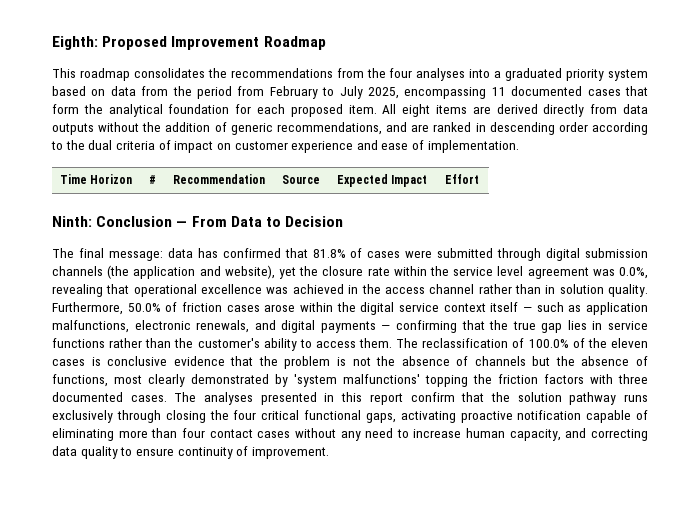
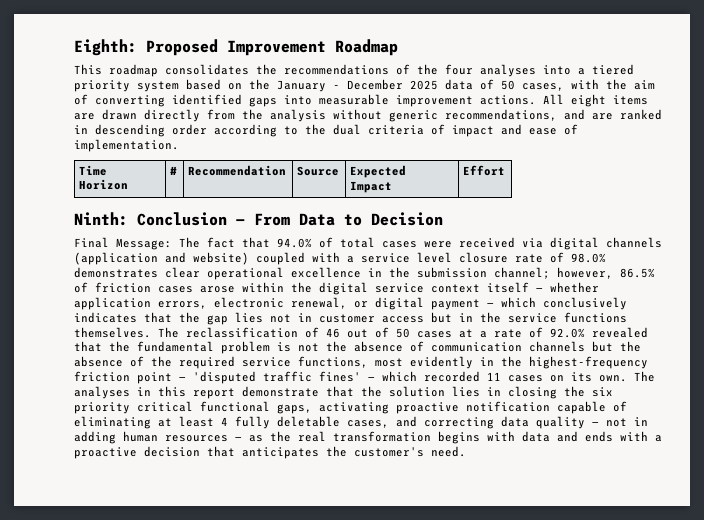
- This roadmap consolidates the recommendations from the four analyses into a graduated priority system based on data from the period from February to July 2025, encompassing 11 documented cases that form the analytical foundation for each proposed item.
+ This roadmap consolidates the recommendations of the four analyses into a tiered priority system based on the January - December 2025 data of 50 cases, with the aim of converting identified gaps into measurable improvement actions.
- All eight items are derived directly from data outputs without the addition of generic recommendations, and are ranked in descending order according to the dual criteria of impact on customer experience and ease of implementation.
+ All eight items are drawn directly from the analysis without generic recommendations, and are ranked in descending order according to the dual criteria of impact and ease of implementation.
- The final message: data has confirmed that 81.8% of cases were submitted through digital submission channels (the application and website), yet the closure rate within the service level agreement was 0.0%, revealing that operational excellence was achieved in the access channel rather than in solution quality. Furthermore, 50.0% of friction cases arose within the digital service context itself — such as application malfunctions, electronic renewals, and digital payments — confirming that the true gap lies in service functions rather than the customer's ability to access them. The reclassification of 100.0% of the eleven cases is conclusive evidence that the problem is not the absence of channels but the absence of functions, most clearly demonstrated by 'system malfunctions' topping the friction factors with three documented cases.
+ Final Message: The fact that 94.0% of total cases were received via digital channels (application and website) coupled with a service level closure rate of 98.0% demonstrates clear operational excellence in the submission channel; however, 86.5% of friction cases arose within the digital service context itself — whether application errors, electronic renewal, or digital payment — which conclusively indicates that the gap lies not in customer access but in the service functions themselves. The reclassification of 46 out of 50 cases at a rate of 92.0% revealed that the fundamental problem is not the absence of communication channels but the absence of the required service functions, most evidently in the highest-frequency friction point — 'disputed traffic fines' — which recorded 11 cases on its own.
- The analyses presented in this report confirm that the solution pathway runs exclusively through closing the four critical functional gaps, activating proactive notification capable of eliminating more than four contact cases without any need to increase human capacity, and correcting data quality to ensure continuity of improvement.
+ The analyses in this report demonstrate that the solution lies in closing the six priority critical functional gaps, activating proactive notification capable of eliminating at least 4 fully deletable cases, and correcting data quality — not in adding human resources — as the real transformation begins with data and ends with a proactive decision that anticipates the customer's need.

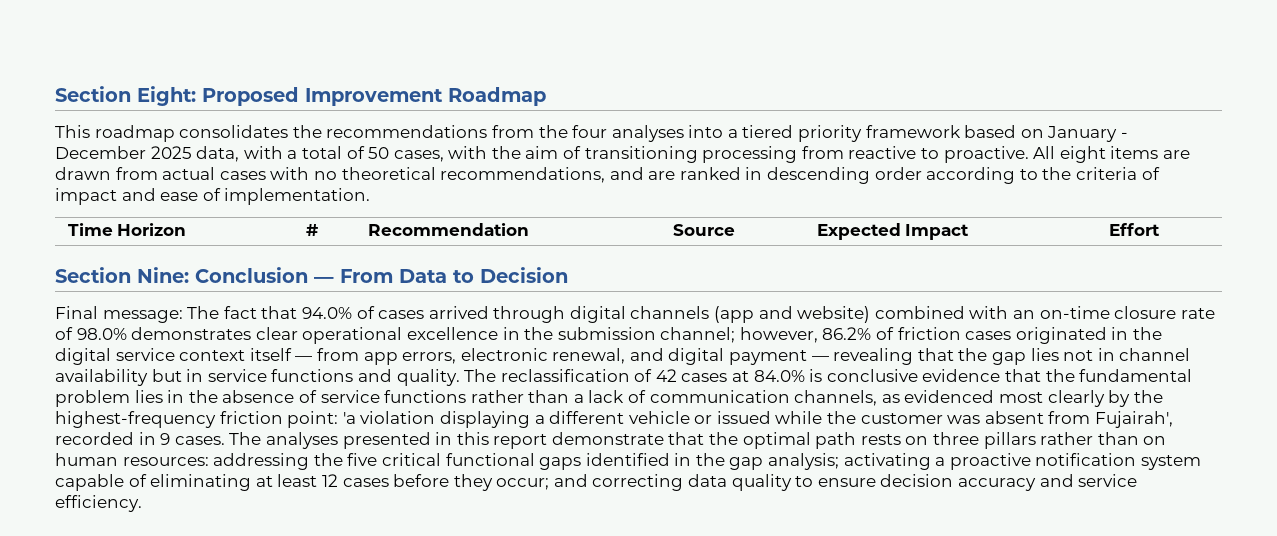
- Eighth: Proposed Improvement Roadmap
+ Section Eight: Proposed Improvement Roadmap
- This roadmap consolidates the recommendations of the four analyses into a tiered priority system based on the January - December 2025 data of 50 cases, with the aim of converting identified gaps into measurable improvement actions.
+ This roadmap consolidates the recommendations from the four analyses into a tiered priority framework based on January - December 2025 data, with a total of 50 cases, with the aim of transitioning processing from reactive to proactive.
- All eight items are drawn directly from the analysis without generic recommendations, and are ranked in descending order according to the dual criteria of impact and ease of implementation.
+ All eight items are drawn from actual cases with no theoretical recommendations, and are ranked in descending order according to the criteria of impact and ease of implementation.
- Ninth: Conclusion — From Data to Decision
+ Section Nine: Conclusion — From Data to Decision
- Final Message: The fact that 94.0% of total cases were received via digital channels (application and website) coupled with a service level closure rate of 98.0% demonstrates clear operational excellence in the submission channel; however, 86.5% of friction cases arose within the digital service context itself — whether application errors, electronic renewal, or digital payment — which conclusively indicates that the gap lies not in customer access but in the service functions themselves.
+ Final message: The fact that 94.0% of cases arrived through digital channels (app and website) combined with an on-time closure rate of 98.0% demonstrates clear operational excellence in the submission channel; however, 86.2% of friction cases originated in the digital service context itself — from app errors, electronic renewal, and digital payment — revealing that the gap lies not in channel availability but in service functions and quality.
- The reclassification of 46 out of 50 cases at a rate of 92.0% revealed that the fundamental problem is not the absence of communication channels but the absence of the required service functions, most evidently in the highest-frequency friction point — 'disputed traffic fines' — which recorded 11 cases on its own.
+ The reclassification of 42 cases at 84.0% is conclusive evidence that the fundamental problem lies in the absence of service functions rather than a lack of communication channels, as evidenced most clearly by the highest-frequency friction point: 'a violation displaying a different vehicle or issued while the customer was absent from Fujairah', recorded in 9 cases.
- The analyses in this report demonstrate that the solution lies in closing the six priority critical functional gaps, activating proactive notification capable of eliminating at least 4 fully deletable cases, and correcting data quality — not in adding human resources — as the real transformation begins with data and ends with a proactive decision that anticipates the customer's need.
+ The analyses presented in this report demonstrate that the optimal path rests on three pillars rather than on human resources: addressing the five critical functional gaps identified in the gap analysis; activating a proactive notification system capable of eliminating at least 12 cases before they occur; and correcting data quality to ensure decision accuracy and service efficiency.

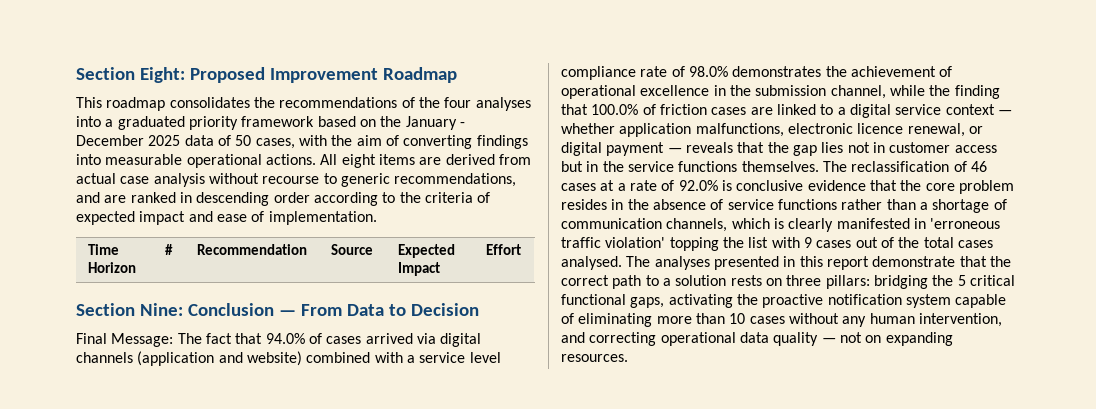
- This roadmap consolidates the recommendations from the four analyses into a tiered priority framework based on January - December 2025 data, with a total of 50 cases, with the aim of transitioning processing from reactive to proactive.
+ This roadmap consolidates the recommendations of the four analyses into a graduated priority framework based on the January - December 2025 data of 50 cases, with the aim of converting findings into measurable operational actions.
- All eight items are drawn from actual cases with no theoretical recommendations, and are ranked in descending order according to the criteria of impact and ease of implementation.
+ All eight items are derived from actual case analysis without recourse to generic recommendations, and are ranked in descending order according to the criteria of expected impact and ease of implementation.
- Final message: The fact that 94.0% of cases arrived through digital channels (app and website) combined with an on-time closure rate of 98.0% demonstrates clear operational excellence in the submission channel; however, 86.2% of friction cases originated in the digital service context itself — from app errors, electronic renewal, and digital payment — revealing that the gap lies not in channel availability but in service functions and quality.
+ Final Message: The fact that 94.0% of cases arrived via digital channels (application and website) combined with a service level compliance rate of 98.0% demonstrates the achievement of operational excellence in the submission channel, while the finding that 100.0% of friction cases are linked to a digital service context — whether application malfunctions, electronic licence renewal, or digital payment — reveals that the gap lies not in customer access but in the service functions themselves.
- The reclassification of 42 cases at 84.0% is conclusive evidence that the fundamental problem lies in the absence of service functions rather than a lack of communication channels, as evidenced most clearly by the highest-frequency friction point: 'a violation displaying a different vehicle or issued while the customer was absent from Fujairah', recorded in 9 cases.
+ The reclassification of 46 cases at a rate of 92.0% is conclusive evidence that the core problem resides in the absence of service functions rather than a shortage of communication channels, which is clearly manifested in 'erroneous traffic violation' topping the list with 9 cases out of the total cases analysed.
- The analyses presented in this report demonstrate that the optimal path rests on three pillars rather than on human resources: addressing the five critical functional gaps identified in the gap analysis; activating a proactive notification system capable of eliminating at least 12 cases before they occur; and correcting data quality to ensure decision accuracy and service efficiency.
+ The analyses presented in this report demonstrate that the correct path to a solution rests on three pillars: bridging the 5 critical functional gaps, activating the proactive notification system capable of eliminating more than 10 cases without any human intervention, and correcting operational data quality — not on expanding resources.

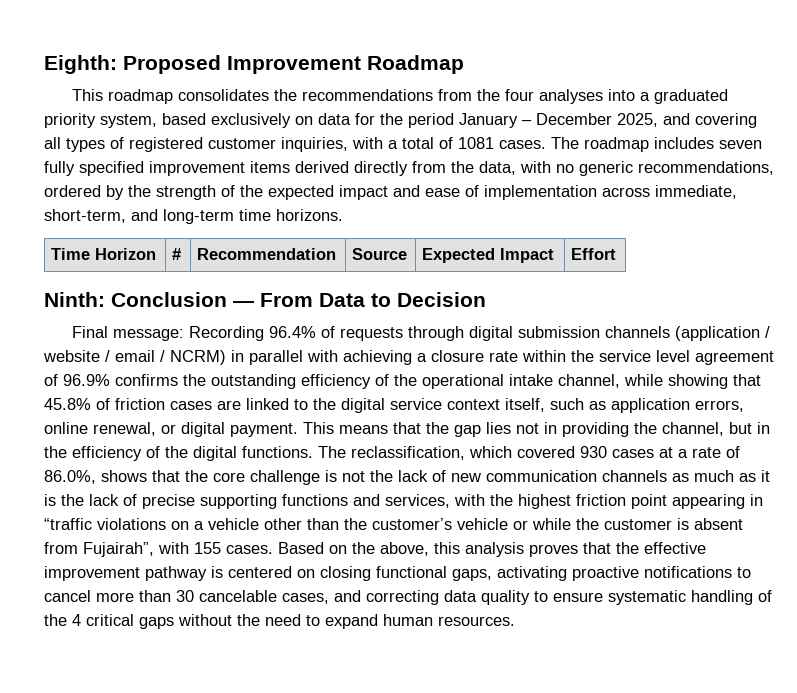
- Section Eight: Proposed Improvement Roadmap
+ Eighth: Proposed Improvement Roadmap
- This roadmap consolidates the recommendations of the four analyses into a graduated priority framework based on the January - December 2025 data of 50 cases, with the aim of converting findings into measurable operational actions. All eight items are derived from actual case analysis without recourse to generic recommendations, and are ranked in descending order according to the criteria of expected impact and ease of implementation.
+ This roadmap consolidates the recommendations from the four analyses into a graduated priority system, based exclusively on data for the period January – December 2025, and covering all types of registered customer inquiries, with a total of 1081 cases. The roadmap includes seven fully specified improvement items derived directly from the data, with no generic recommendations, ordered by the strength of the expected impact and ease of implementation across immediate, short-term, and long-term time horizons.
- Section Nine: Conclusion — From Data to Decision
+ Ninth: Conclusion — From Data to Decision
- Final Message: The fact that 94.0% of cases arrived via digital channels (application and website) combined with a service level compliance rate of 98.0% demonstrates the achievement of operational excellence in the submission channel, while the finding that 100.0% of friction cases are linked to a digital service context — whether application malfunctions, electronic licence renewal, or digital payment — reveals that the gap lies not in customer access but in the service functions themselves. The reclassification of 46 cases at a rate of 92.0% is conclusive evidence that the core problem resides in the absence of service functions rather than a shortage of communication channels, which is clearly manifested in 'erroneous traffic violation' topping the list with 9 cases out of the total cases analysed. The analyses presented in this report demonstrate that the correct path to a solution rests on three pillars: bridging the 5 critical functional gaps, activating the proactive notification system capable of eliminating more than 10 cases without any human intervention, and correcting operational data quality — not on expanding resources.
+ Final message: Recording 96.4% of requests through digital submission channels (application / website / email / NCRM) in parallel with achieving a closure rate within the service level agreement of 96.9% confirms the outstanding efficiency of the operational intake channel, while showing that 45.8% of friction cases are linked to the digital service context itself, such as application errors, online renewal, or digital payment. This means that the gap lies not in providing the channel, but in the efficiency of the digital functions. The reclassification, which covered 930 cases at a rate of 86.0%, shows that the core challenge is not the lack of new communication channels as much as it is the lack of precise supporting functions and services, with the highest friction point appearing in “traffic violations on a vehicle other than the customer’s vehicle or while the customer is absent from Fujairah”, with 155 cases. Based on the above, this analysis proves that the effective improvement pathway is centered on closing functional gaps, activating proactive notifications to cancel more than 30 cancelable cases, and correcting data quality to ensure systematic handling of the 4 critical gaps without the need to expand human resources.

